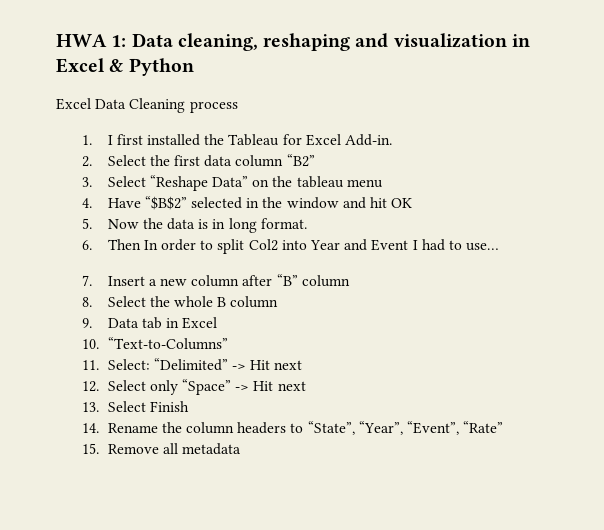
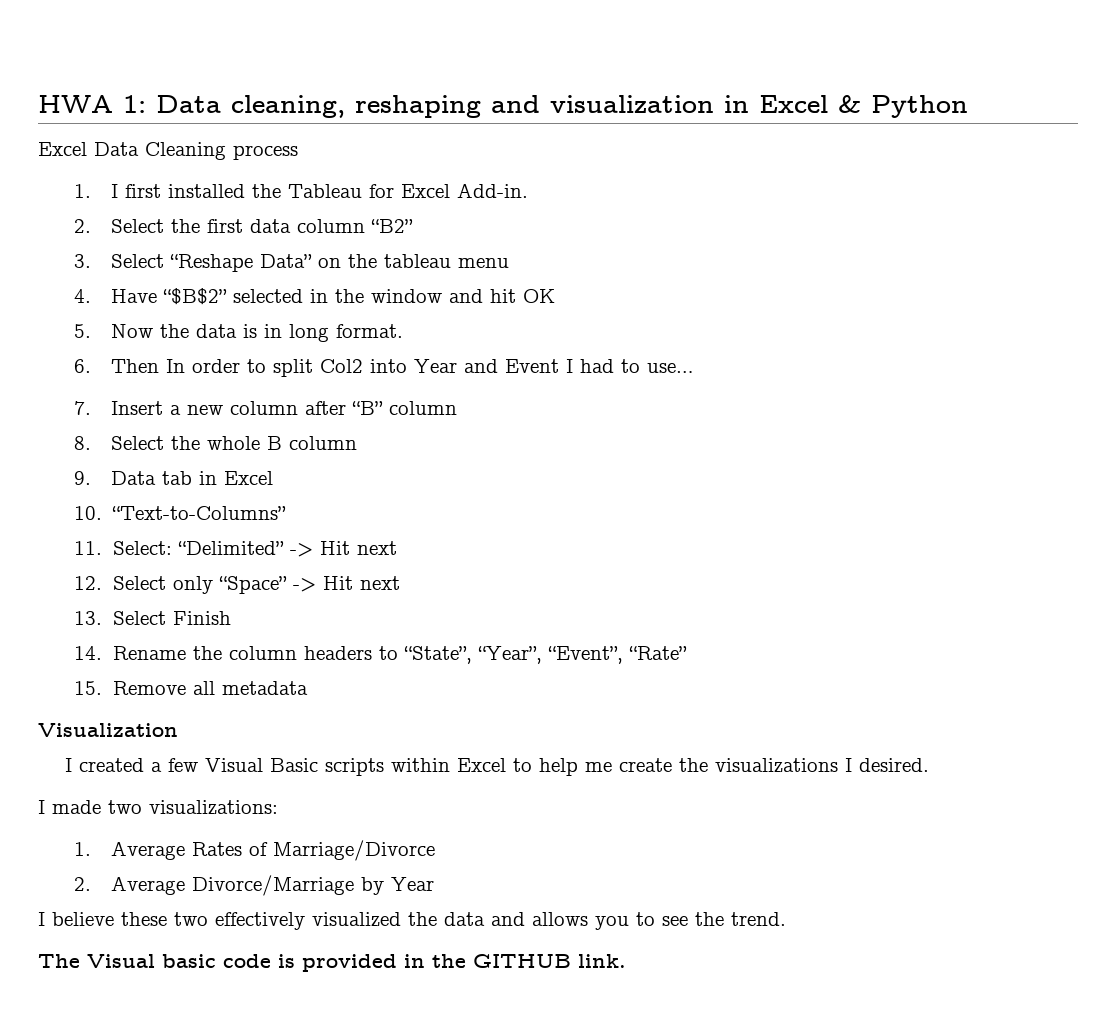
+ Visualization
+ I created a few Visual Basic scripts within Excel to help me create the visualizations I desired.
+ I made two visualizations:
+ 1. Average Rates of Marriage/Divorce
+ 2. Average Divorce/Marriage by Year
+ I believe these two effectively visualized the data and allows you to see the trend.
+ The Visual basic code is provided in the GITHUB link.

